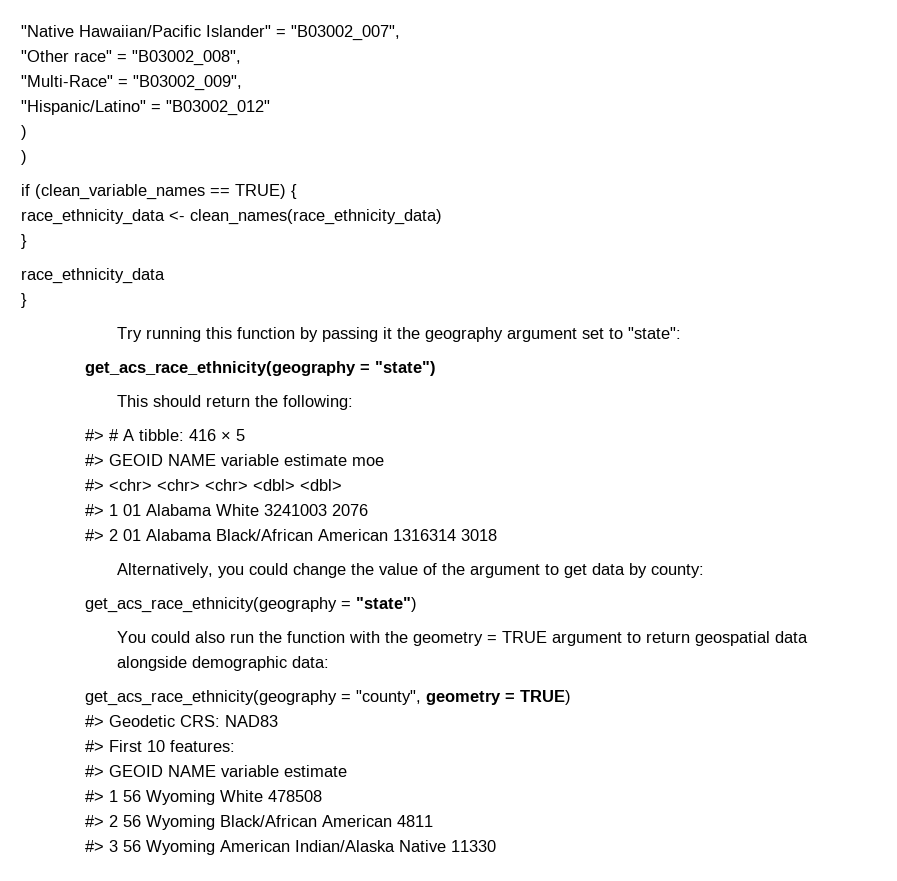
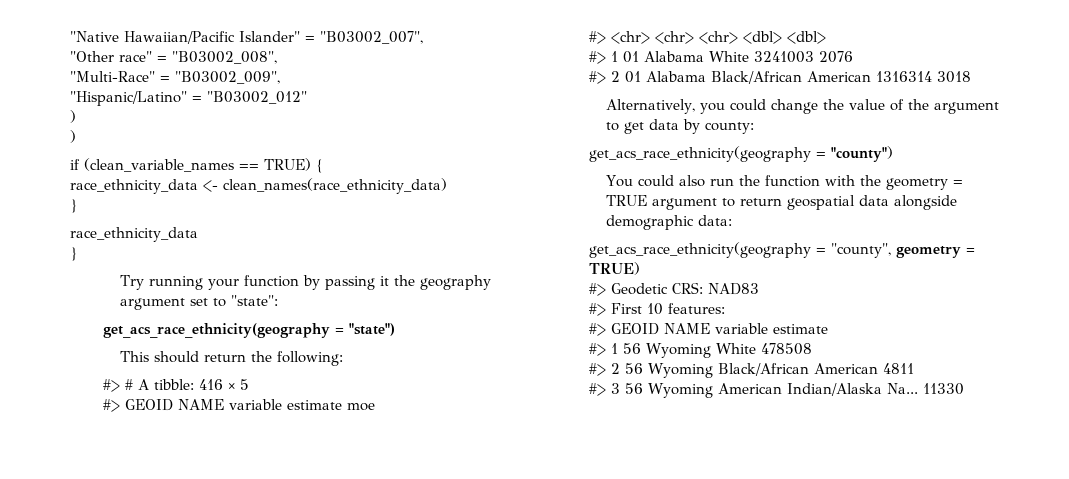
- Try running this function by passing it the geography argument set to "state":
+ Try running your function by passing it the geography argument set to "state":
  Alternatively, you could change the value of the argument to get data by county:
- get_acs_race_ethnicity(geography = "state")
+ get_acs_race_ethnicity(geography = "county")
- #> 3 56 Wyoming American Indian/Alaska Native 11330
+ #> 3 56 Wyoming American Indian/Alaska Na... 11330

